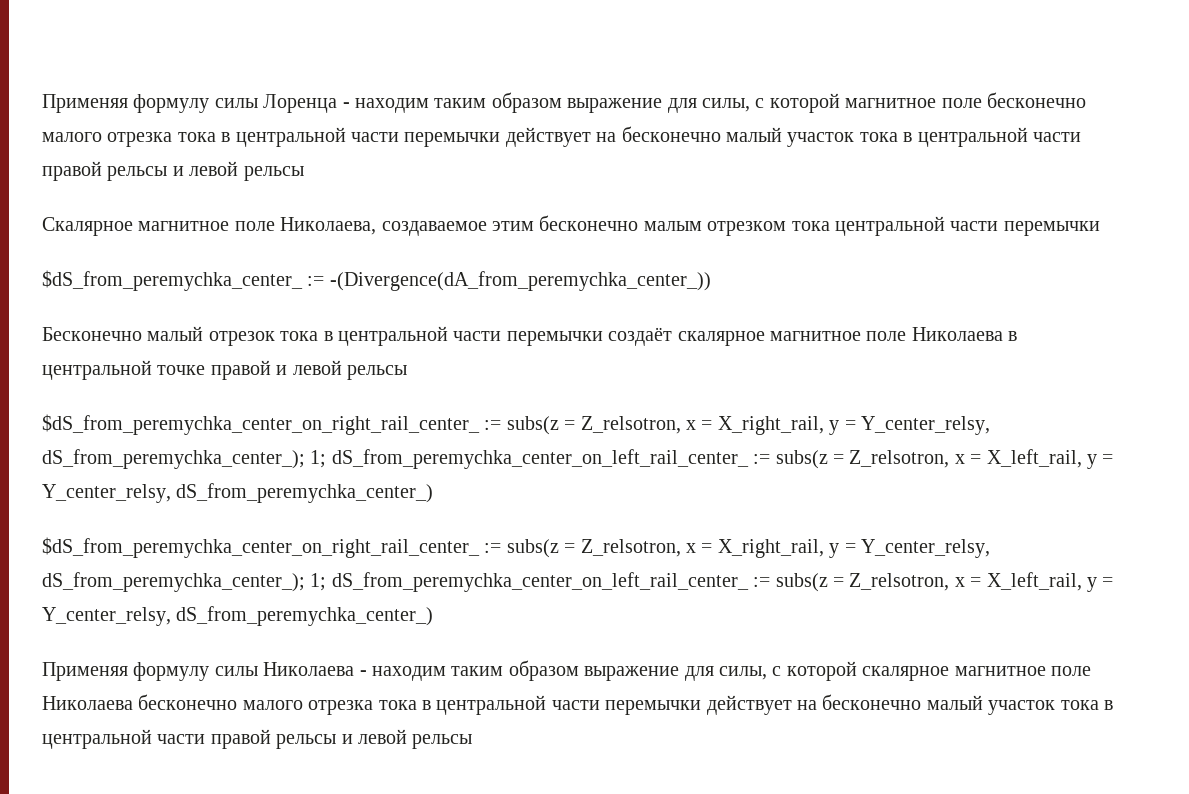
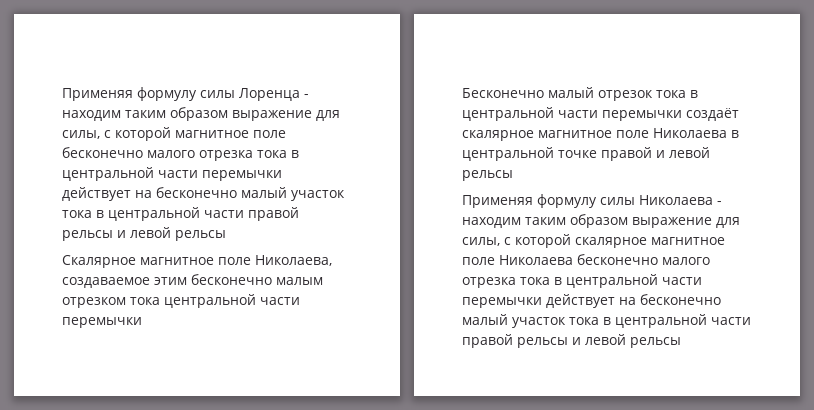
- $dS_from_peremychka_center_ := -(Divergence(dA_from_peremychka_center_))
  Бесконечно малый отрезок тока в центральной части перемычки создаёт скалярное магнитное поле Николаева в центральной точке правой и левой рельсы
- $dS_from_peremychka_center_on_right_rail_center_ := subs(z = Z_relsotron, x = X_right_rail, y = Y_center_relsy, dS_from_peremychka_center_); 1; dS_from_peremychka_center_on_left_rail_center_ := subs(z = Z_relsotron, x = X_left_rail, y = Y_center_relsy, dS_from_peremychka_center_)
- $dS_from_peremychka_center_on_right_rail_center_ := subs(z = Z_relsotron, x = X_right_rail, y = Y_center_relsy, dS_from_peremychka_center_); 1; dS_from_peremychka_center_on_left_rail_center_ := subs(z = Z_relsotron, x = X_left_rail, y = Y_center_relsy, dS_from_peremychka_center_)

